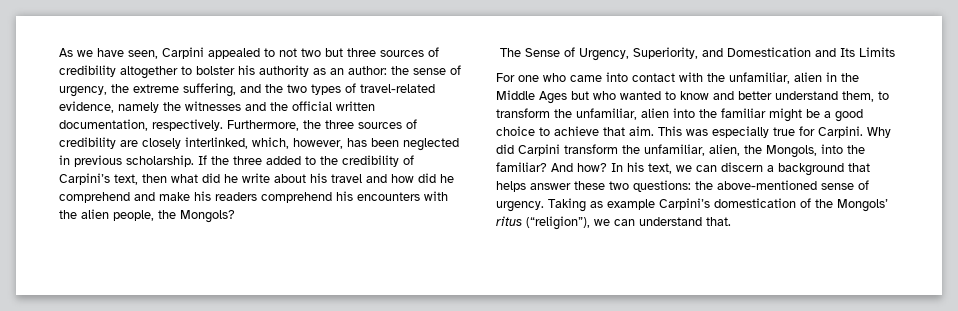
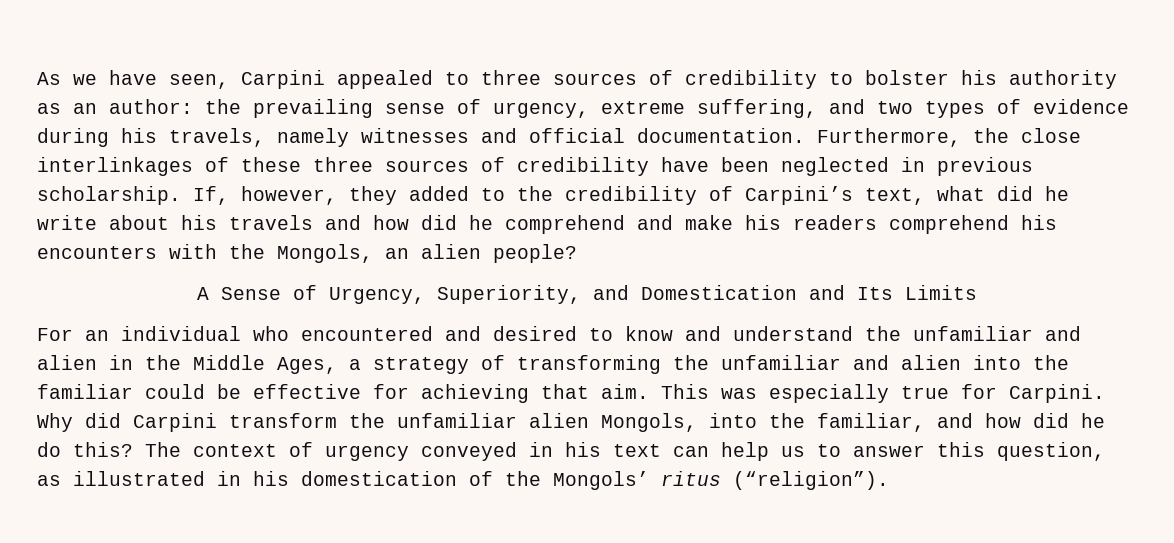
- As we have seen, Carpini appealed to not two but three sources of credibility altogether to bolster his authority as an author: the sense of urgency, the extreme suffering, and the two types of travel-related evidence, namely the witnesses and the official written documentation, respectively. Furthermore, the three sources of credibility are closely interlinked, which, however, has been neglected in previous scholarship.
+ As we have seen, Carpini appealed to three sources of credibility to bolster his authority as an author: the prevailing sense of urgency, extreme suffering, and two types of evidence during his travels, namely witnesses and official documentation. Furthermore, the close interlinkages of these three sources of credibility have been neglected in previous scholarship.
- If the three added to the credibility of Carpini’s text, then what did he write about his travel and how did he comprehend and make his readers comprehend his encounters with the alien people, the Mongols?
- The Sense of Urgency, Superiority, and Domestication and Its Limits
+ If, however, they added to the credibility of Carpini’s text, what did he write about his travels and how did he comprehend and make his readers comprehend his encounters with the Mongols, an alien people?
+ A Sense of Urgency, Superiority, and Domestication and Its Limits
- For one who came into contact with the unfamiliar, alien in the Middle Ages but who wanted to know and better understand them, to transform the unfamiliar, alien into the familiar might be a good choice to achieve that aim.
+ For an individual who encountered and desired to know and understand the unfamiliar and alien in the Middle Ages, a strategy of transforming the unfamiliar and alien into the familiar could be effective for achieving that aim.
- Why did Carpini transform the unfamiliar, alien, the Mongols, into the familiar? And how? In his text, we can discern a background that helps answer these two questions: the above-mentioned sense of urgency. Taking as example Carpini’s domestication of the Mongols’ ritus (“religion”), we can understand that.
+ Why did Carpini transform the unfamiliar alien Mongols, into the familiar, and how did he do this? The context of urgency conveyed in his text can help us to answer this question, as illustrated in his domestication of the Mongols’ ritus (“religion”).

